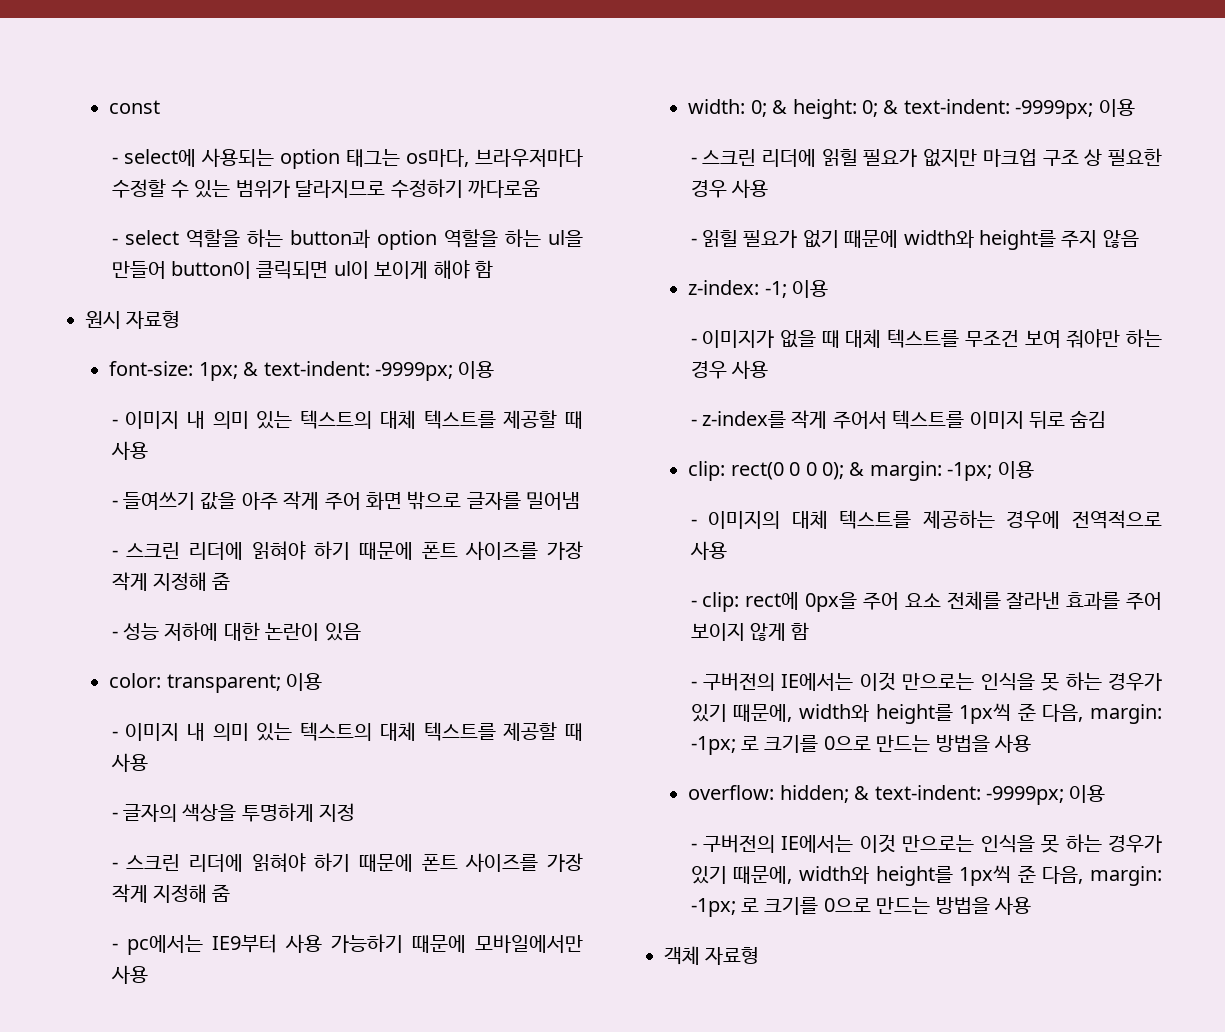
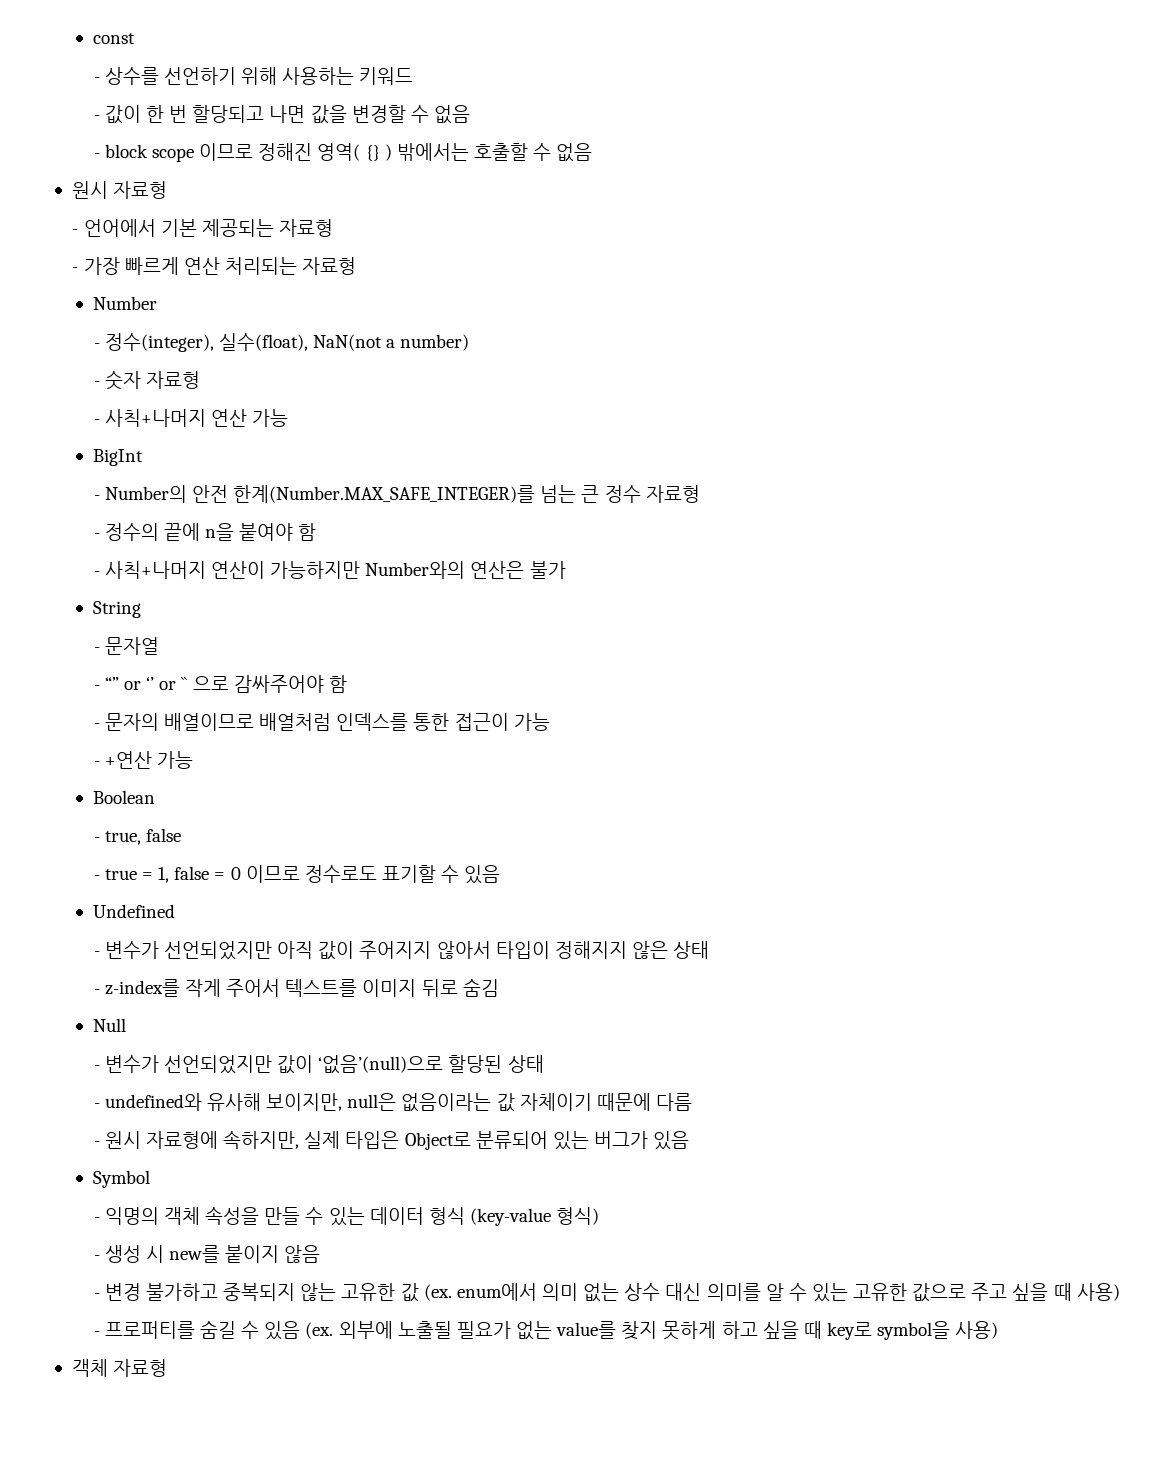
- - select에 사용되는 option 태그는 os마다, 브라우저마다 수정할 수 있는 범위가 달라지므로 수정하기 까다로움
- - select 역할을 하는 button과 option 역할을 하는 ul을 만들어 button이 클릭되면 ul이 보이게 해야 함
+ - 상수를 선언하기 위해 사용하는 키워드
+ - 값이 한 번 할당되고 나면 값을 변경할 수 없음
+ - block scope 이므로 정해진 영역( {} ) 밖에서는 호출할 수 없음
  원시 자료형
- font-size: 1px; & text-indent: -9999px; 이용
- - 이미지 내 의미 있는 텍스트의 대체 텍스트를 제공할 때 사용
- - 들여쓰기 값을 아주 작게 주어 화면 밖으로 글자를 밀어냄
- - 스크린 리더에 읽혀야 하기 때문에 폰트 사이즈를 가장 작게 지정해 줌
- - 성능 저하에 대한 논란이 있음
- color: transparent; 이용
- - 이미지 내 의미 있는 텍스트의 대체 텍스트를 제공할 때 사용
- - 글자의 색상을 투명하게 지정
- - 스크린 리더에 읽혀야 하기 때문에 폰트 사이즈를 가장 작게 지정해 줌
- - pc에서는 IE9부터 사용 가능하기 때문에 모바일에서만 사용
- width: 0; & height: 0; & text-indent: -9999px; 이용
- - 스크린 리더에 읽힐 필요가 없지만 마크업 구조 상 필요한 경우 사용
- - 읽힐 필요가 없기 때문에 width와 height를 주지 않음
- z-index: -1; 이용
- - 이미지가 없을 때 대체 텍스트를 무조건 보여 줘야만 하는 경우 사용
+ - 언어에서 기본 제공되는 자료형
+ - 가장 빠르게 연산 처리되는 자료형
+ Number
+ - 정수(integer), 실수(float), NaN(not a number)
+ - 숫자 자료형
+ - 사칙+나머지 연산 가능
+ BigInt
+ - Number의 안전 한계(Number.MAX_SAFE_INTEGER)를 넘는 큰 정수 자료형
+ - 정수의 끝에 n을 붙여야 함
+ - 사칙+나머지 연산이 가능하지만 Number와의 연산은 불가
+ String
+ - 문자열
+ - “” or ‘’ or `` 으로 감싸주어야 함
+ - 문자의 배열이므로 배열처럼 인덱스를 통한 접근이 가능
+ - +연산 가능
+ Boolean
+ - true, false
+ - true = 1, false = 0 이므로 정수로도 표기할 수 있음
+ Undefined
+ - 변수가 선언되었지만 아직 값이 주어지지 않아서 타입이 정해지지 않은 상태
- clip: rect(0 0 0 0); & margin: -1px; 이용
- - 이미지의 대체 텍스트를 제공하는 경우에 전역적으로 사용
- - clip: rect에 0px을 주어 요소 전체를 잘라낸 효과를 주어 보이지 않게 함
- - 구버전의 IE에서는 이것 만으로는 인식을 못 하는 경우가 있기 때문에, width와 height를 1px씩 준 다음, margin: -1px; 로 크기를 0으로 만드는 방법을 사용
- overflow: hidden; & text-indent: -9999px; 이용
- - 구버전의 IE에서는 이것 만으로는 인식을 못 하는 경우가 있기 때문에, width와 height를 1px씩 준 다음, margin: -1px; 로 크기를 0으로 만드는 방법을 사용
+ Null
+ - 변수가 선언되었지만 값이 ‘없음’(null)으로 할당된 상태
+ - undefined와 유사해 보이지만, null은 없음이라는 값 자체이기 때문에 다름
+ - 원시 자료형에 속하지만, 실제 타입은 Object로 분류되어 있는 버그가 있음
+ Symbol
+ - 익명의 객체 속성을 만들 수 있는 데이터 형식 (key-value 형식)
+ - 생성 시 new를 붙이지 않음
+ - 변경 불가하고 중복되지 않는 고유한 값 (ex. enum에서 의미 없는 상수 대신 의미를 알 수 있는 고유한 값으로 주고 싶을 때 사용)
+ - 프로퍼티를 숨길 수 있음 (ex. 외부에 노출될 필요가 없는 value를 찾지 못하게 하고 싶을 때 key로 symbol을 사용)

